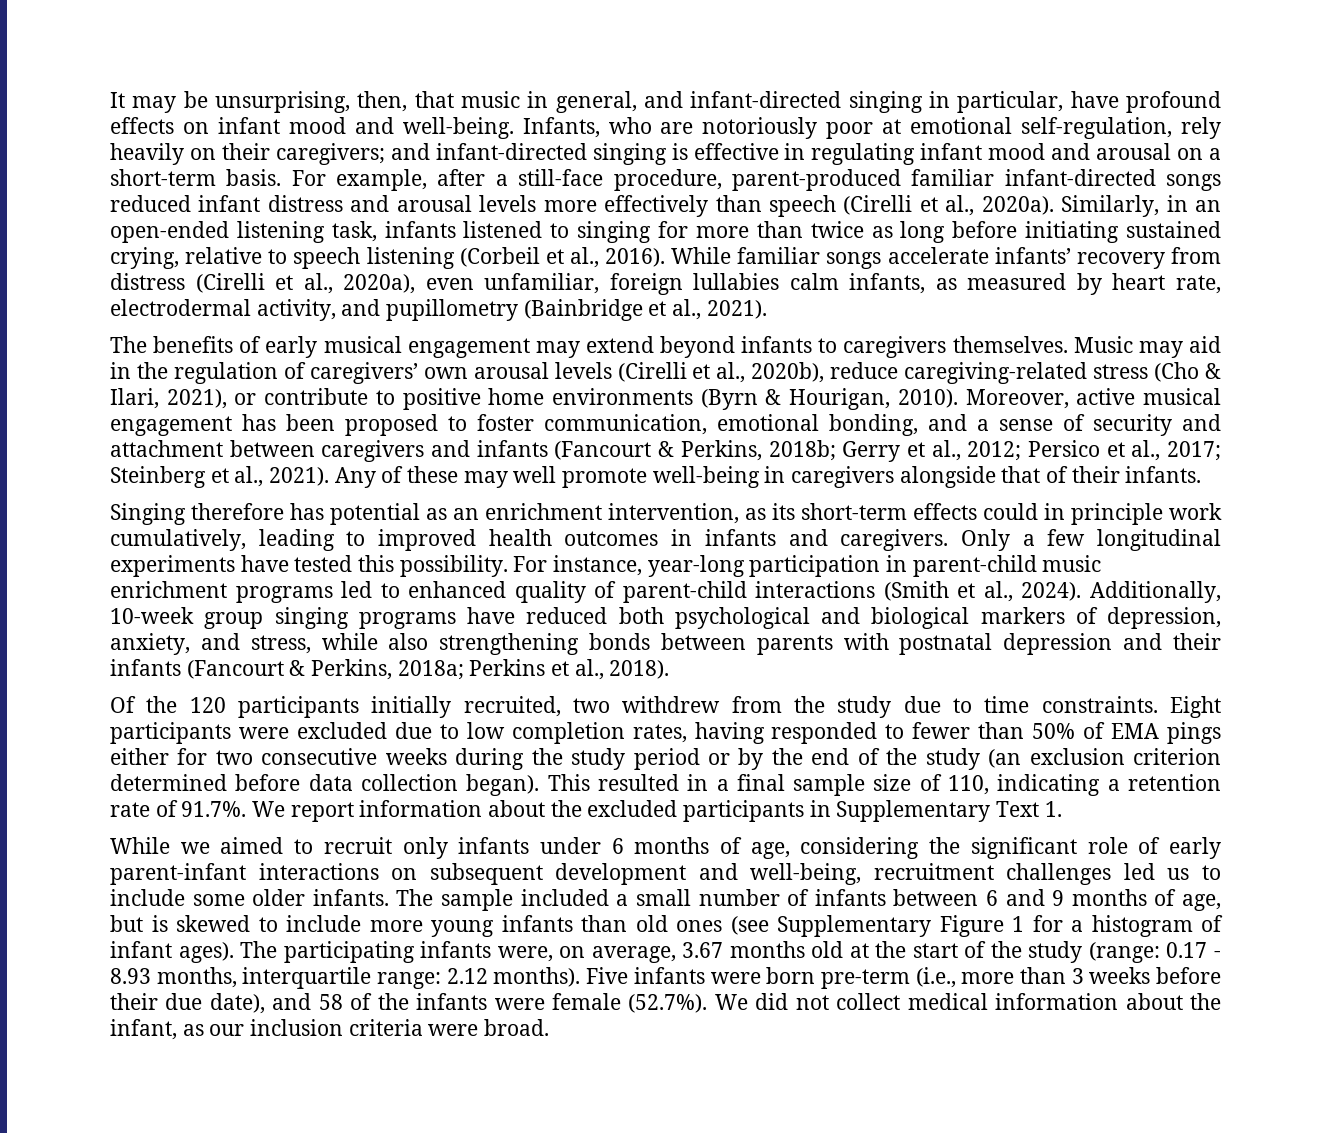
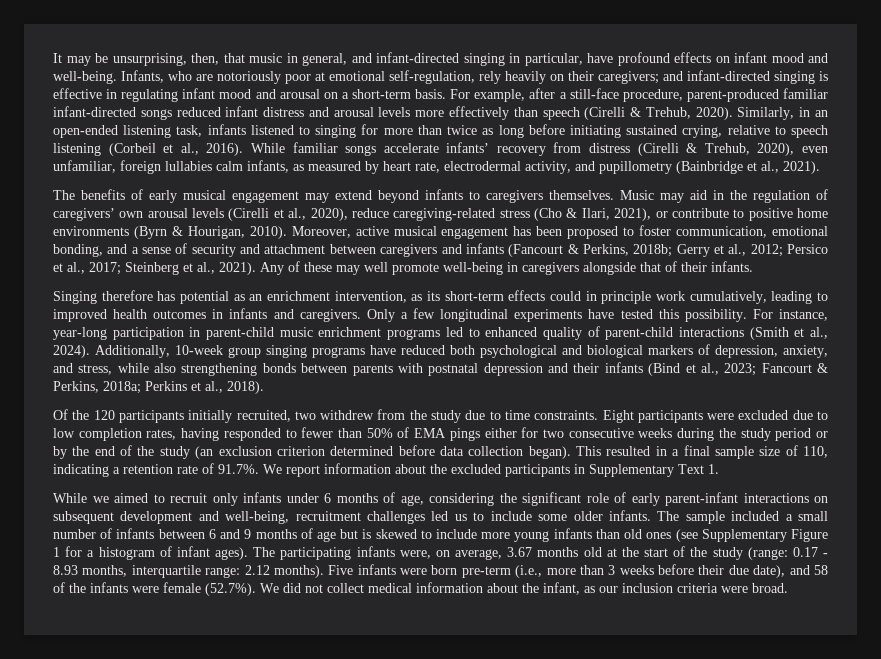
- For example, after a still-face procedure, parent-produced familiar infant-directed songs reduced infant distress and arousal levels more effectively than speech (Cirelli et al., 2020a).
+ For example, after a still-face procedure, parent-produced familiar infant-directed songs reduced infant distress and arousal levels more effectively than speech (Cirelli & Trehub, 2020).
- While familiar songs accelerate infants’ recovery from distress (Cirelli et al., 2020a), even unfamiliar, foreign lullabies calm infants, as measured by heart rate, electrodermal activity, and pupillometry (Bainbridge et al., 2021).
+ While familiar songs accelerate infants’ recovery from distress (Cirelli & Trehub, 2020), even unfamiliar, foreign lullabies calm infants, as measured by heart rate, electrodermal activity, and pupillometry (Bainbridge et al., 2021).
- Music may aid in the regulation of caregivers’ own arousal levels (Cirelli et al., 2020b), reduce caregiving-related stress (Cho & Ilari, 2021), or contribute to positive home environments (Byrn & Hourigan, 2010).
+ Music may aid in the regulation of caregivers’ own arousal levels (Cirelli et al., 2020), reduce caregiving-related stress (Cho & Ilari, 2021), or contribute to positive home environments (Byrn & Hourigan, 2010).
- Additionally, 10-week group singing programs have reduced both psychological and biological markers of depression, anxiety, and stress, while also strengthening bonds between parents with postnatal depression and their infants (Fancourt & Perkins, 2018a; Perkins et al., 2018).
+ Additionally, 10-week group singing programs have reduced both psychological and biological markers of depression, anxiety, and stress, while also strengthening bonds between parents with postnatal depression and their infants (Bind et al., 2023; Fancourt & Perkins, 2018a; Perkins et al., 2018).
- The sample included a small number of infants between 6 and 9 months of age, but is skewed to include more young infants than old ones (see Supplementary Figure 1 for a histogram of infant ages).
+ The sample included a small number of infants between 6 and 9 months of age but is skewed to include more young infants than old ones (see Supplementary Figure 1 for a histogram of infant ages).

